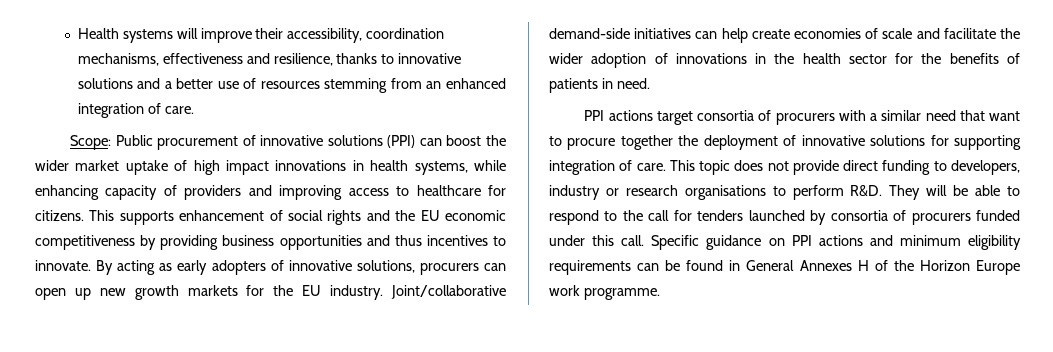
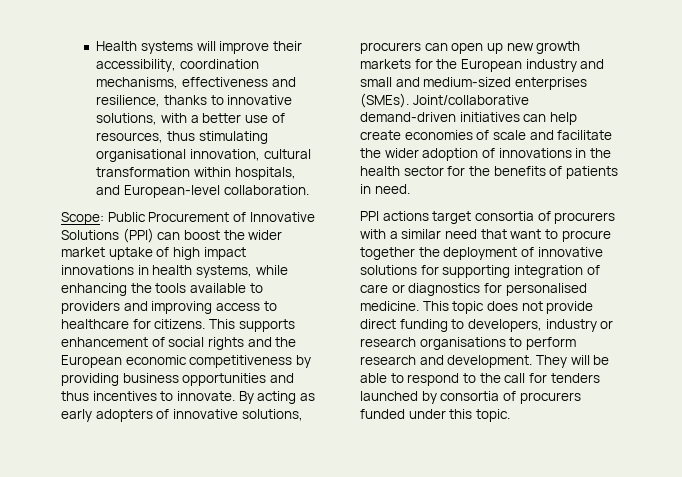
- Health systems will improve their accessibility, coordination mechanisms, effectiveness and resilience, thanks to innovative solutions and a better use of resources stemming from an enhanced integration of care.
- Scope: Public procurement of innovative solutions (PPI) can boost the wider market uptake of high impact innovations in health systems, while enhancing capacity of providers and improving access to healthcare for citizens.
+ Health systems will improve their accessibility, coordination mechanisms, effectiveness and resilience, thanks to innovative solutions, with a better use of resources, thus stimulating organisational innovation, cultural transformation within hospitals, and European-level collaboration.
+ Scope: Public Procurement of Innovative Solutions (PPI) can boost the wider market uptake of high impact innovations in health systems, while enhancing the tools available to providers and improving access to healthcare for citizens.
- This supports enhancement of social rights and the EU economic competitiveness by providing business opportunities and thus incentives to innovate.
+ This supports enhancement of social rights and the European economic competitiveness by providing business opportunities and thus incentives to innovate.
- By acting as early adopters of innovative solutions, procurers can open up new growth markets for the EU industry. Joint/collaborative demand-side initiatives can help create economies of scale and facilitate the wider adoption of innovations in the health sector for the benefits of patients in need.
+ By acting as early adopters of innovative solutions, procurers can open up new growth markets for the European industry and small and medium-sized enterprises (SMEs). Joint/collaborative demand-driven initiatives can help create economies of scale and facilitate the wider adoption of innovations in the health sector for the benefits of patients in need.
- PPI actions target consortia of procurers with a similar need that want to procure together the deployment of innovative solutions for supporting integration of care.
+ PPI actions target consortia of procurers with a similar need that want to procure together the deployment of innovative solutions for supporting integration of care or diagnostics for personalised medicine.
- This topic does not provide direct funding to developers, industry or research organisations to perform R&D. They will be able to respond to the call for tenders launched by consortia of procurers funded under this call. Specific guidance on PPI actions and minimum eligibility requirements can be found in General Annexes H of the Horizon Europe work programme.
+ This topic does not provide direct funding to developers, industry or research organisations to perform research and development. They will be able to respond to the call for tenders launched by consortia of procurers funded under this topic.

